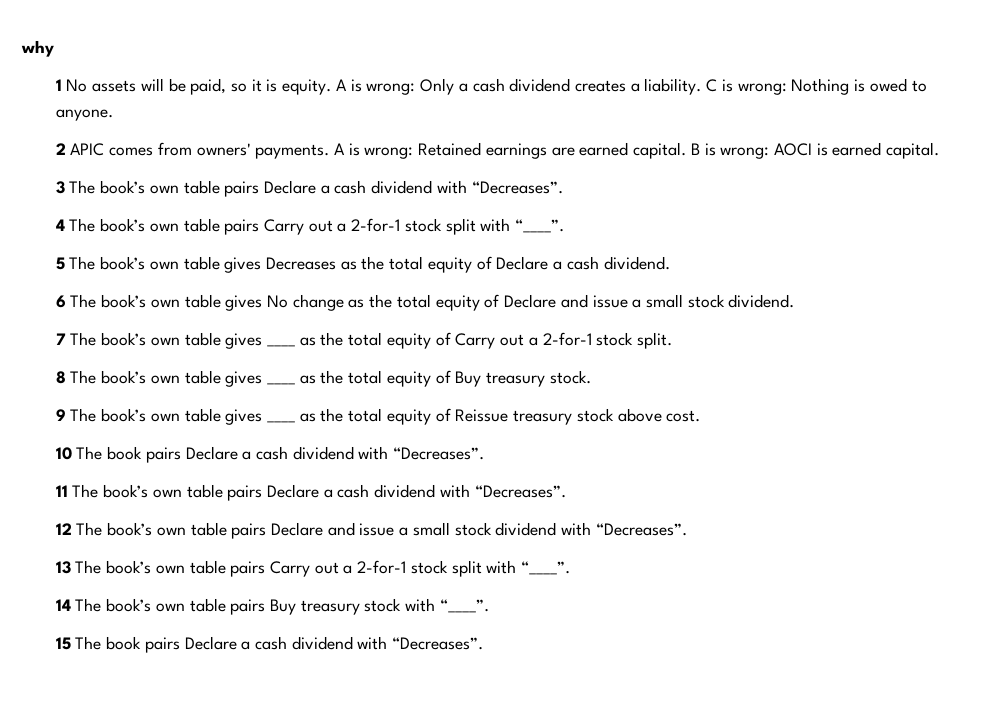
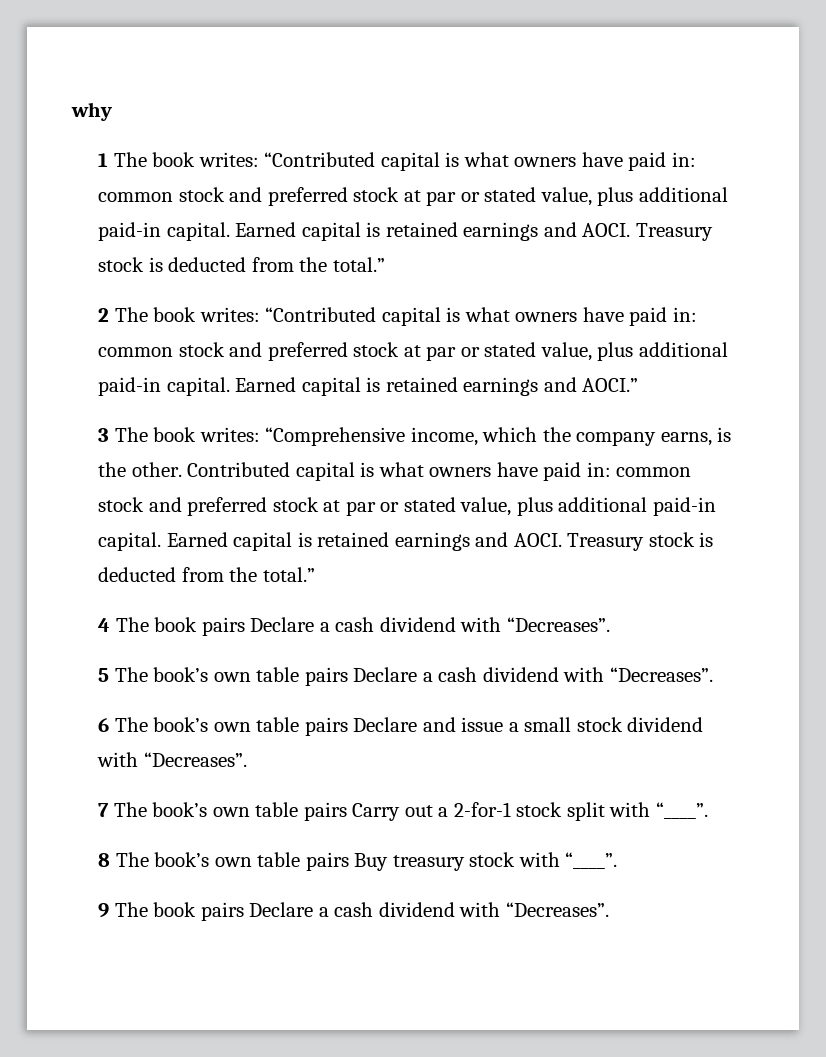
- 1 No assets will be paid, so it is equity. A is wrong: Only a cash dividend creates a liability. C is wrong: Nothing is owed to anyone.
- 2 APIC comes from owners' payments. A is wrong: Retained earnings are earned capital. B is wrong: AOCI is earned capital.
- 3 The book’s own table pairs Declare a cash dividend with “Decreases”.
+ 1 The book writes: “Contributed capital is what owners have paid in: common stock and preferred stock at par or stated value, plus additional paid-in capital. Earned capital is retained earnings and AOCI. Treasury stock is deducted from the total.”
+ 2 The book writes: “Contributed capital is what owners have paid in: common stock and preferred stock at par or stated value, plus additional paid-in capital. Earned capital is retained earnings and AOCI.”
+ 3 The book writes: “Comprehensive income, which the company earns, is the other. Contributed capital is what owners have paid in: common stock and preferred stock at par or stated value, plus additional paid-in capital. Earned capital is retained earnings and AOCI. Treasury stock is deducted from the total.”
+ 4 The book pairs Declare a cash dividend with “Decreases”.
+ 5 The book’s own table pairs Declare a cash dividend with “Decreases”.
- 4 The book’s own table pairs Carry out a 2-for-1 stock split with “____”.
- 5 The book’s own table gives Decreases as the total equity of Declare a cash dividend.
- 6 The book’s own table gives No change as the total equity of Declare and issue a small stock dividend.
- 7 The book’s own table gives ____ as the total equity of Carry out a 2-for-1 stock split.
- 8 The book’s own table gives ____ as the total equity of Buy treasury stock.
- 9 The book’s own table gives ____ as the total equity of Reissue treasury stock above cost.
- 10 The book pairs Declare a cash dividend with “Decreases”.
- 11 The book’s own table pairs Declare a cash dividend with “Decreases”.
- 12 The book’s own table pairs Declare and issue a small stock dividend with “Decreases”.
+ 6 The book’s own table pairs Declare and issue a small stock dividend with “Decreases”.
- 13 The book’s own table pairs Carry out a 2-for-1 stock split with “____”.
+ 7 The book’s own table pairs Carry out a 2-for-1 stock split with “____”.
- 14 The book’s own table pairs Buy treasury stock with “____”.
+ 8 The book’s own table pairs Buy treasury stock with “____”.
- 15 The book pairs Declare a cash dividend with “Decreases”.
+ 9 The book pairs Declare a cash dividend with “Decreases”.

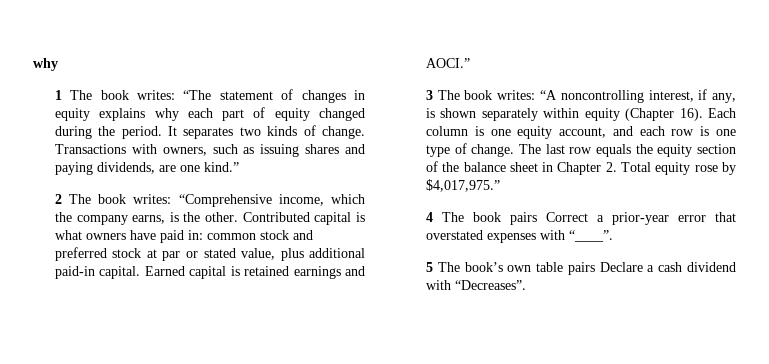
- 1 The book writes: “Contributed capital is what owners have paid in: common stock and preferred stock at par or stated value, plus additional paid-in capital. Earned capital is retained earnings and AOCI. Treasury stock is deducted from the total.”
- 2 The book writes: “Contributed capital is what owners have paid in: common stock and preferred stock at par or stated value, plus additional paid-in capital. Earned capital is retained earnings and AOCI.”
- 3 The book writes: “Comprehensive income, which the company earns, is the other.
+ 1 The book writes: “The statement of changes in equity explains why each part of equity changed during the period. It separates two kinds of change. Transactions with owners, such as issuing shares and paying dividends, are one kind.”
+ 2 The book writes: “Comprehensive income, which the company earns, is the other.
- Contributed capital is what owners have paid in: common stock and preferred stock at par or stated value, plus additional paid-in capital. Earned capital is retained earnings and AOCI. Treasury stock is deducted from the total.”
- 4 The book pairs Declare a cash dividend with “Decreases”.
+ Contributed capital is what owners have paid in: common stock and preferred stock at par or stated value, plus additional paid-in capital. Earned capital is retained earnings and AOCI.”
+ 3 The book writes: “A noncontrolling interest, if any, is shown separately within equity (Chapter 16). Each column is one equity account, and each row is one type of change. The last row equals the equity section of the balance sheet in Chapter 2. Total equity rose by $4,017,975.”
+ 4 The book pairs Correct a prior-year error that overstated expenses with “____”.
- 6 The book’s own table pairs Declare and issue a small stock dividend with “Decreases”.
- 7 The book’s own table pairs Carry out a 2-for-1 stock split with “____”.
- 8 The book’s own table pairs Buy treasury stock with “____”.
- 9 The book pairs Declare a cash dividend with “Decreases”.

